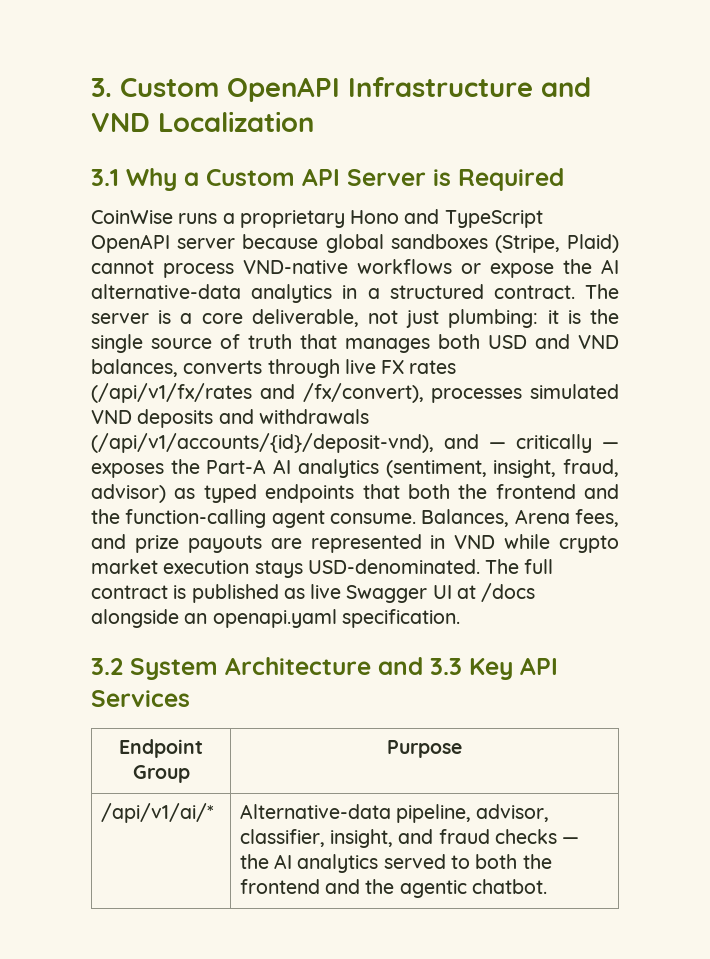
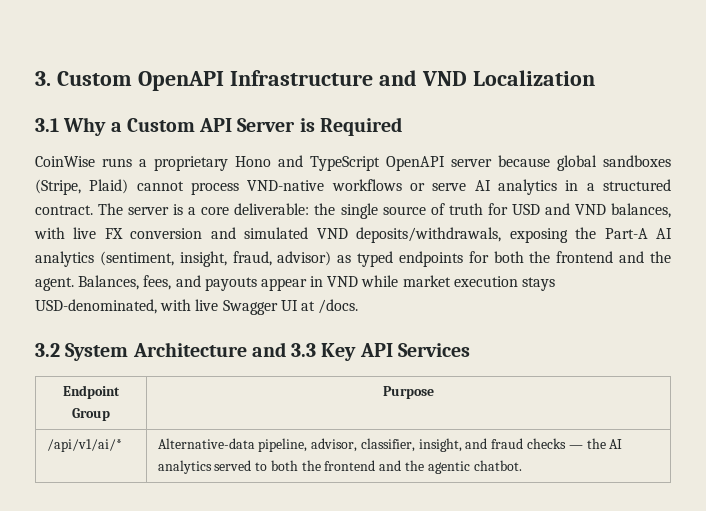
- CoinWise runs a proprietary Hono and TypeScript OpenAPI server because global sandboxes (Stripe, Plaid) cannot process VND-native workflows or expose the AI alternative-data analytics in a structured contract.
+ CoinWise runs a proprietary Hono and TypeScript OpenAPI server because global sandboxes (Stripe, Plaid) cannot process VND-native workflows or serve AI analytics in a structured contract.
- The server is a core deliverable, not just plumbing: it is the single source of truth that manages both USD and VND balances, converts through live FX rates (/api/v1/fx/rates and /fx/convert), processes simulated VND deposits and withdrawals (/api/v1/accounts/{id}/deposit-vnd), and — critically — exposes the Part-A AI analytics (sentiment, insight, fraud, advisor) as typed endpoints that both the frontend and the function-calling agent consume. Balances, Arena fees, and prize payouts are represented in VND while crypto market execution stays USD-denominated. The full contract is published as live Swagger UI at /docs alongside an openapi.yaml specification.
+ The server is a core deliverable: the single source of truth for USD and VND balances, with live FX conversion and simulated VND deposits/withdrawals, exposing the Part-A AI analytics (sentiment, insight, fraud, advisor) as typed endpoints for both the frontend and the agent. Balances, fees, and payouts appear in VND while market execution stays USD-denominated, with live Swagger UI at /docs.

